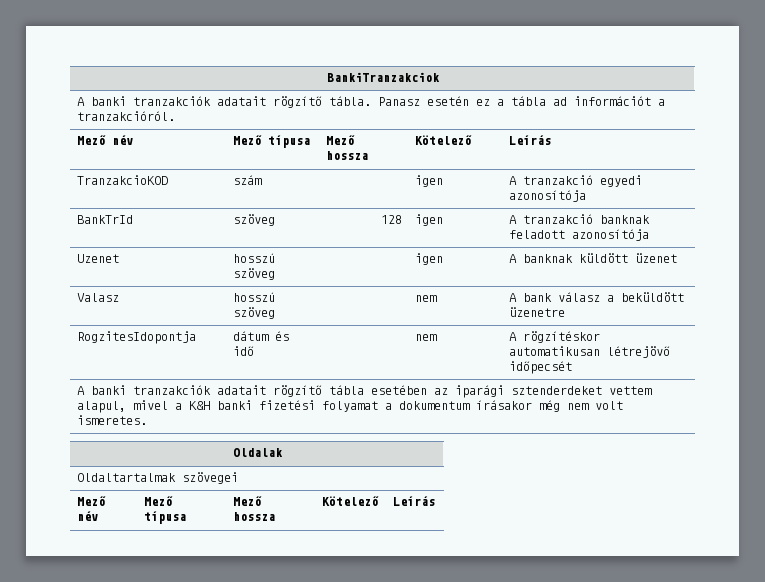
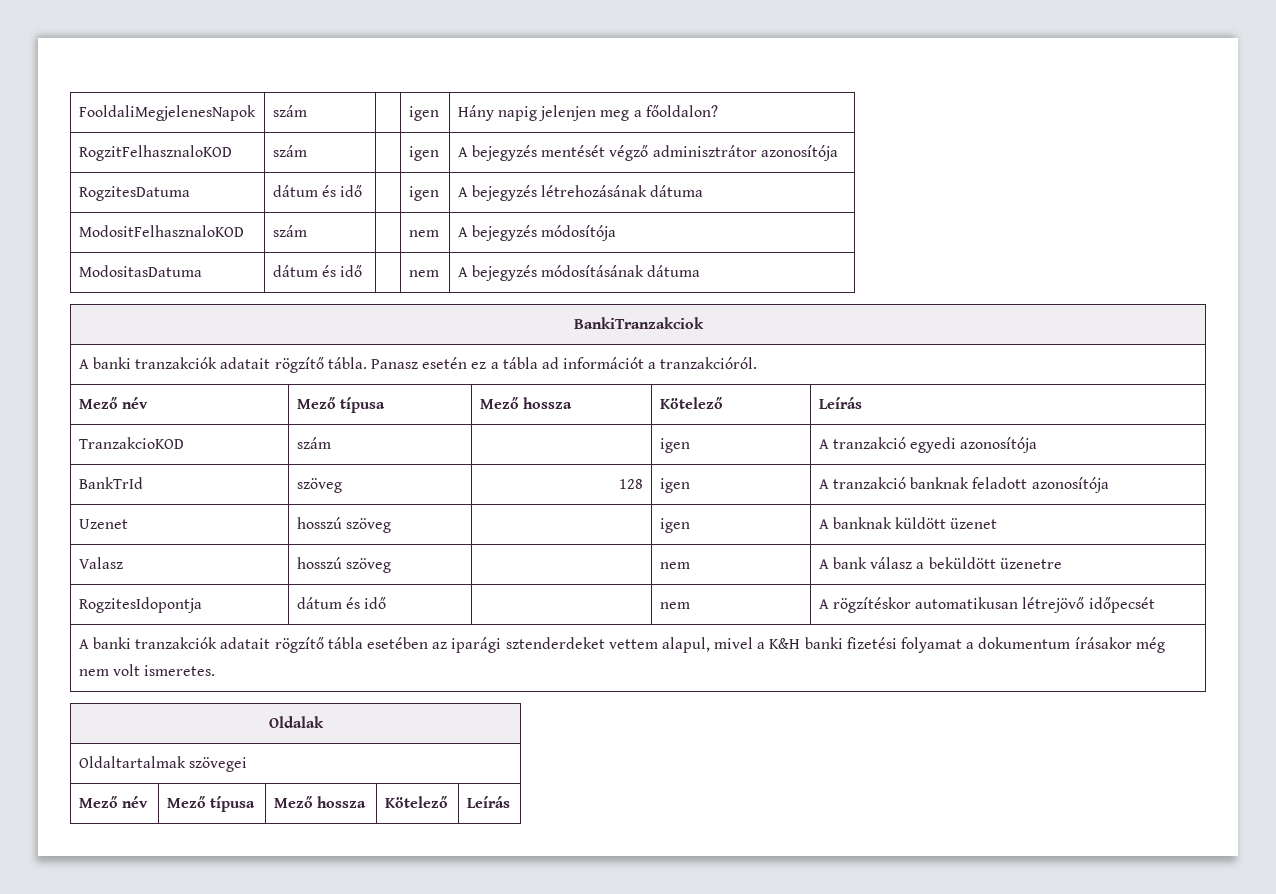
+ FooldaliMegjelenesNapok | szám | | igen | Hány napig jelenjen meg a főoldalon?
+ RogzitFelhasznaloKOD | szám | | igen | A bejegyzés mentését végző adminisztrátor azonosítója
+ RogzitesDatuma | dátum és idő | | igen | A bejegyzés létrehozásának dátuma
+ ModositFelhasznaloKOD | szám | | nem | A bejegyzés módosítója
+ ModositasDatuma | dátum és idő | | nem | A bejegyzés módosításának dátuma

